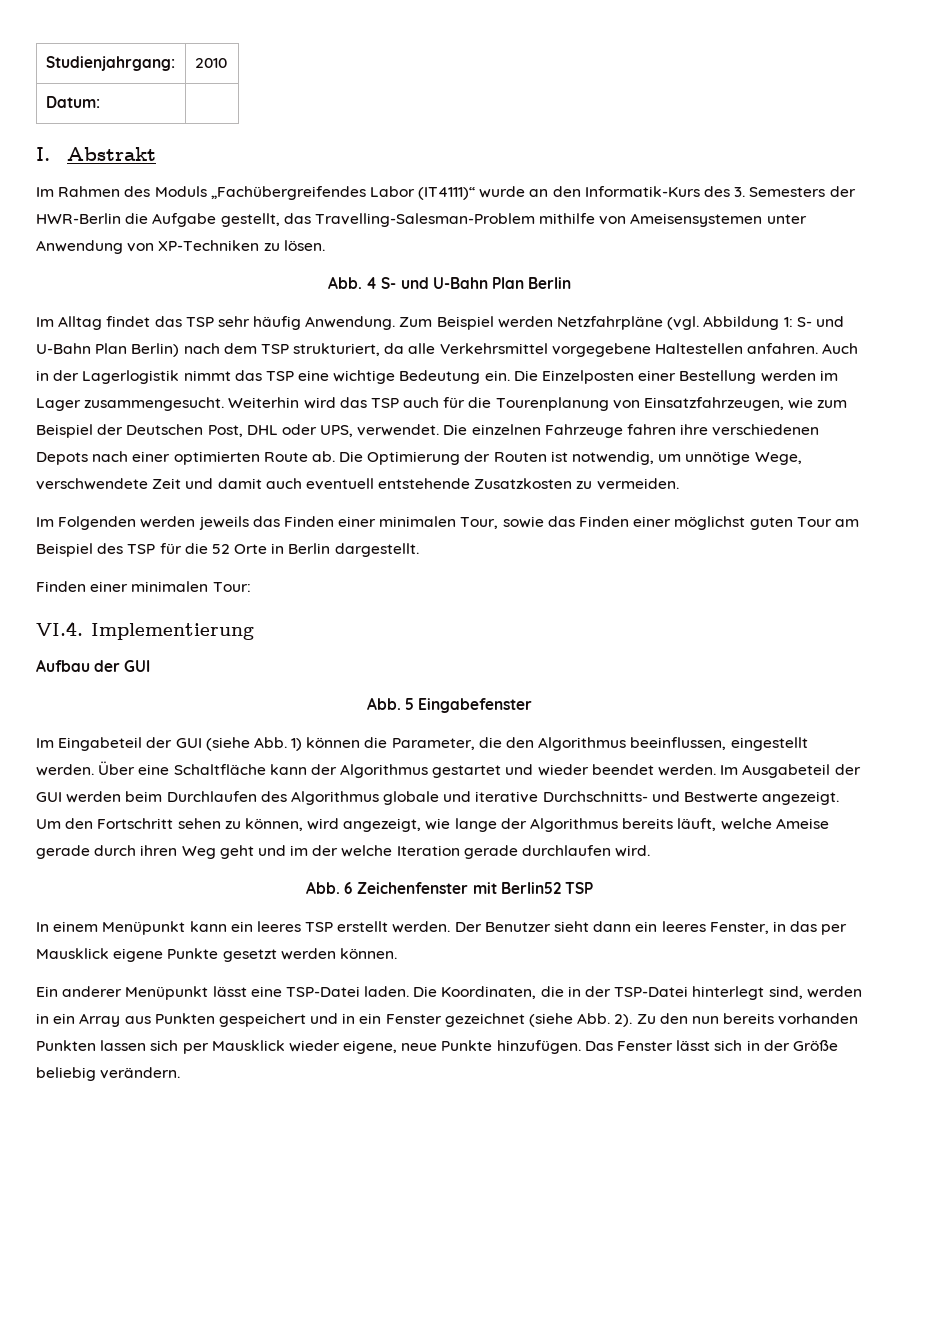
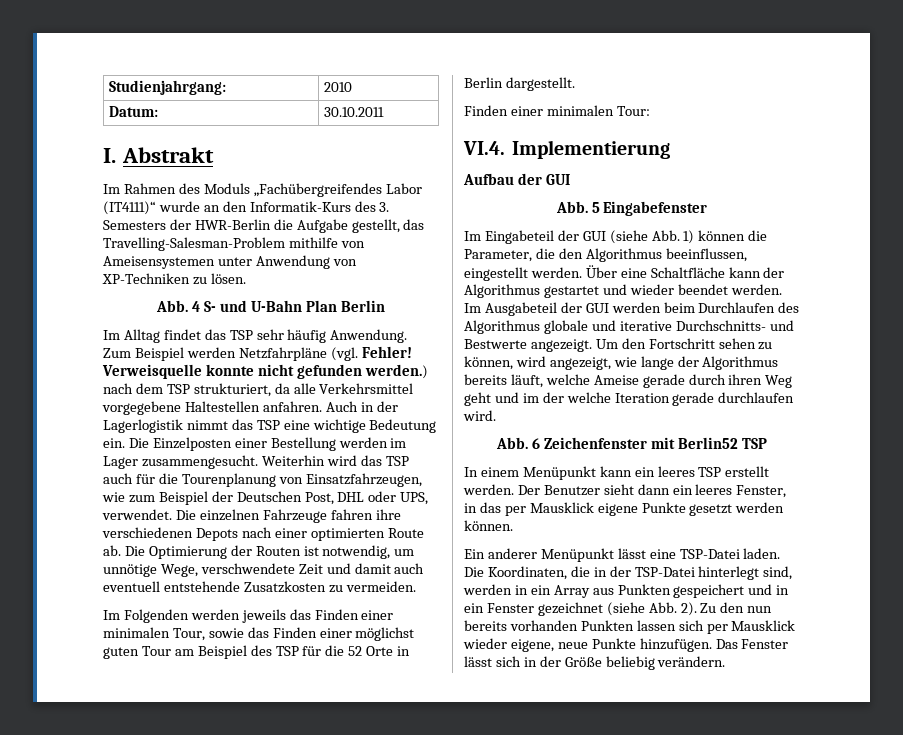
- Datum: |
+ Datum: | 30.10.2011
- Zum Beispiel werden Netzfahrpläne (vgl. Abbildung 1: S- und U-Bahn Plan Berlin) nach dem TSP strukturiert, da alle Verkehrsmittel vorgegebene Haltestellen anfahren.
+ Zum Beispiel werden Netzfahrpläne (vgl. Fehler! Verweisquelle konnte nicht gefunden werden.) nach dem TSP strukturiert, da alle Verkehrsmittel vorgegebene Haltestellen anfahren.

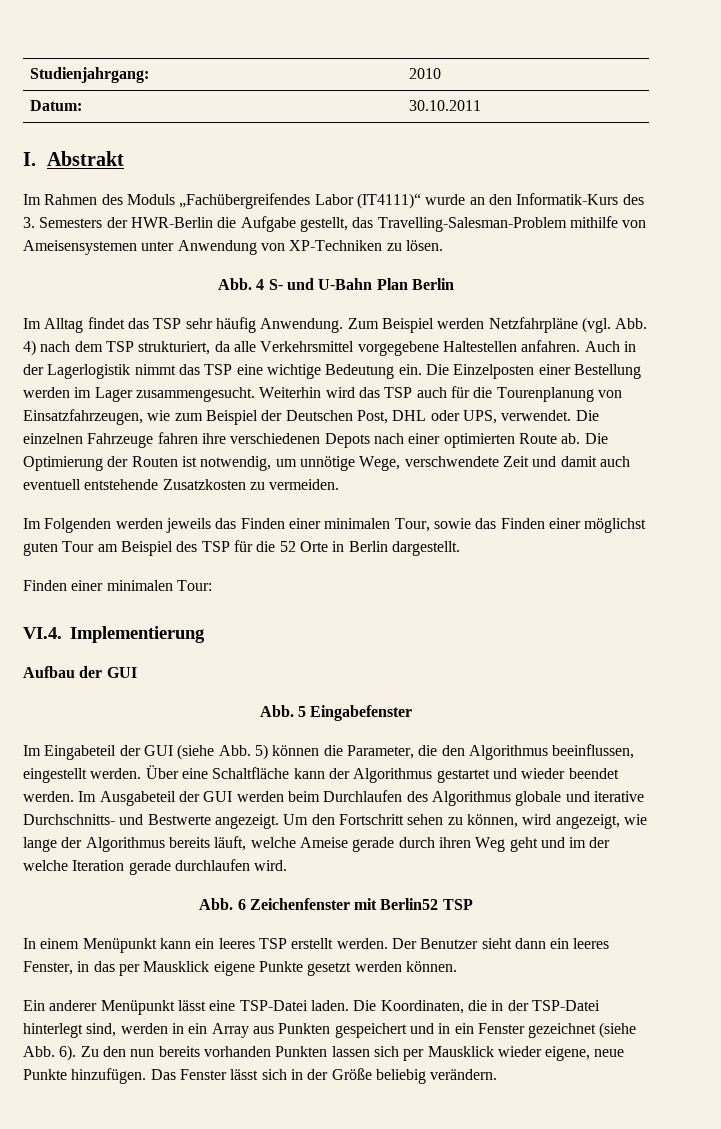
- Zum Beispiel werden Netzfahrpläne (vgl. Fehler! Verweisquelle konnte nicht gefunden werden.) nach dem TSP strukturiert, da alle Verkehrsmittel vorgegebene Haltestellen anfahren.
+ Zum Beispiel werden Netzfahrpläne (vgl. Abb. 4) nach dem TSP strukturiert, da alle Verkehrsmittel vorgegebene Haltestellen anfahren.
- Im Eingabeteil der GUI (siehe Abb. 1) können die Parameter, die den Algorithmus beeinflussen, eingestellt werden.
+ Im Eingabeteil der GUI (siehe Abb. 5) können die Parameter, die den Algorithmus beeinflussen, eingestellt werden.
- Die Koordinaten, die in der TSP-Datei hinterlegt sind, werden in ein Array aus Punkten gespeichert und in ein Fenster gezeichnet (siehe Abb. 2).
+ Die Koordinaten, die in der TSP-Datei hinterlegt sind, werden in ein Array aus Punkten gespeichert und in ein Fenster gezeichnet (siehe Abb. 6).

